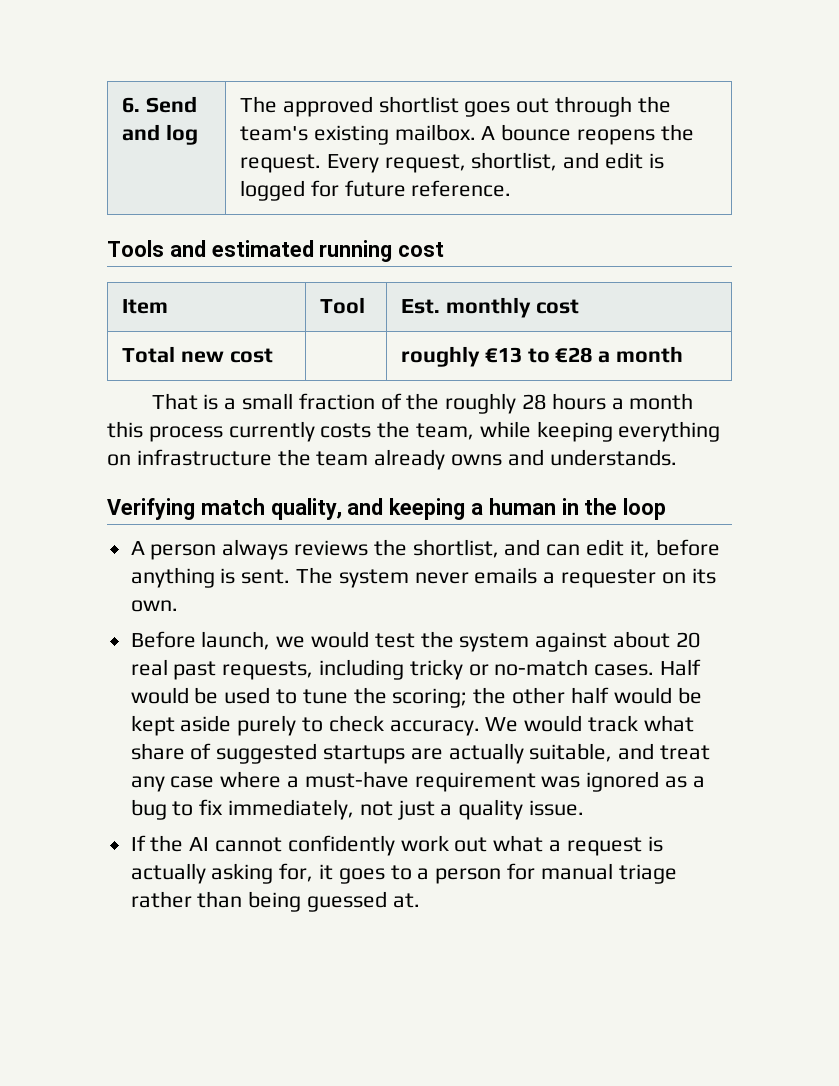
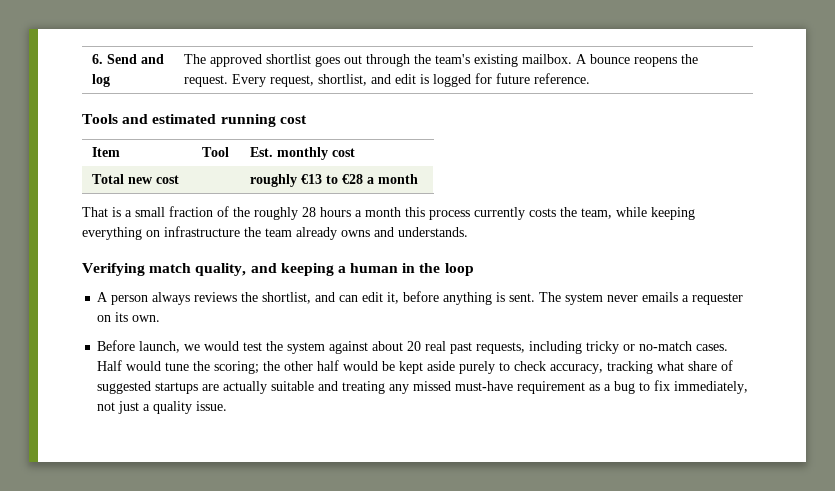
- Half would be used to tune the scoring; the other half would be kept aside purely to check accuracy. We would track what share of suggested startups are actually suitable, and treat any case where a must-have requirement was ignored as a bug to fix immediately, not just a quality issue.
+ Half would tune the scoring; the other half would be kept aside purely to check accuracy, tracking what share of suggested startups are actually suitable and treating any missed must-have requirement as a bug to fix immediately, not just a quality issue.
- If the AI cannot confidently work out what a request is actually asking for, it goes to a person for manual triage rather than being guessed at.

